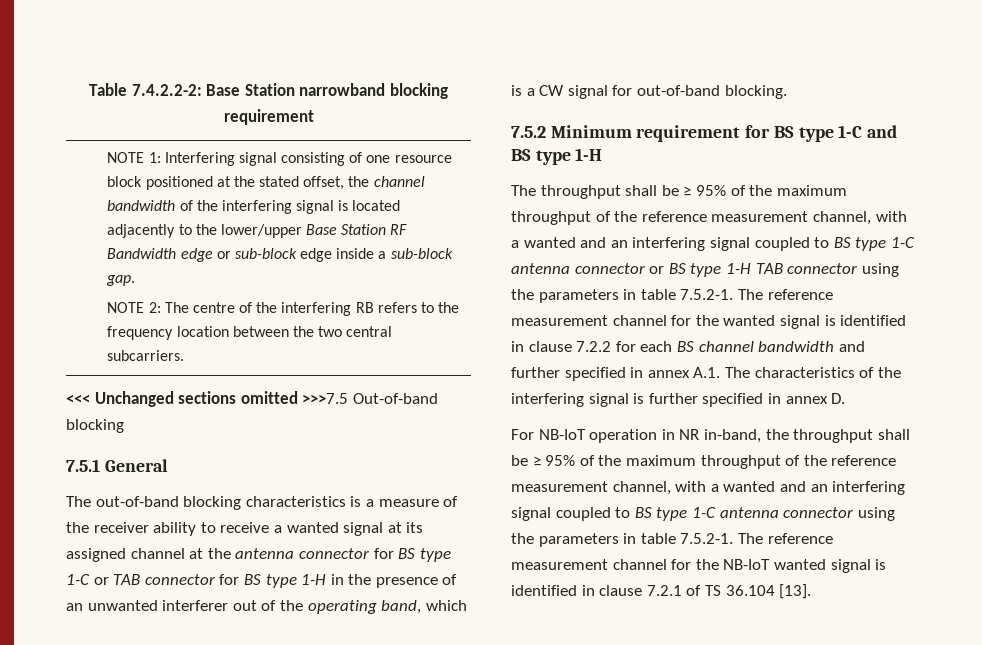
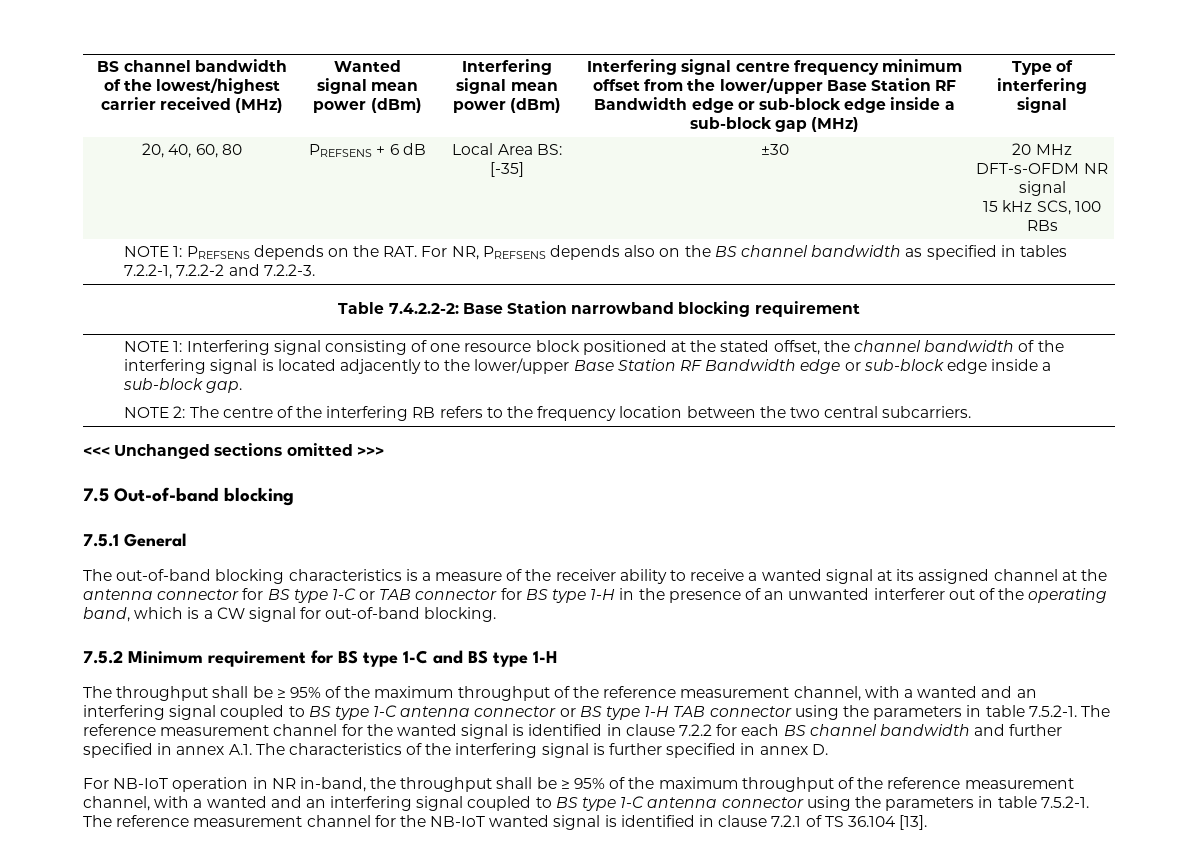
+ BS channel bandwidth of the lowest/highest carrier received (MHz) | Wanted signal mean power (dBm) | Interfering signal mean power (dBm) | Interfering signal centre frequency minimum offset from the lower/upper Base Station RF Bandwidth edge or sub-block edge inside a sub-block gap (MHz) | Type of interfering signal
+ 20, 40, 60, 80 | PREFSENS + 6 dB | Local Area BS: [-35] | ±30 | 20 MHz DFT-s-OFDM NR signal
+ 15 kHz SCS, 100 RBs
+ NOTE 1: PREFSENS depends on the RAT. For NR, PREFSENS depends also on the BS channel bandwidth as specified in tables 7.2.2-1, 7.2.2-2 and 7.2.2-3.
- <<< Unchanged sections omitted >>>7.5 Out-of-band blocking
+ <<< Unchanged sections omitted >>>
+ 7.5 Out-of-band blocking

